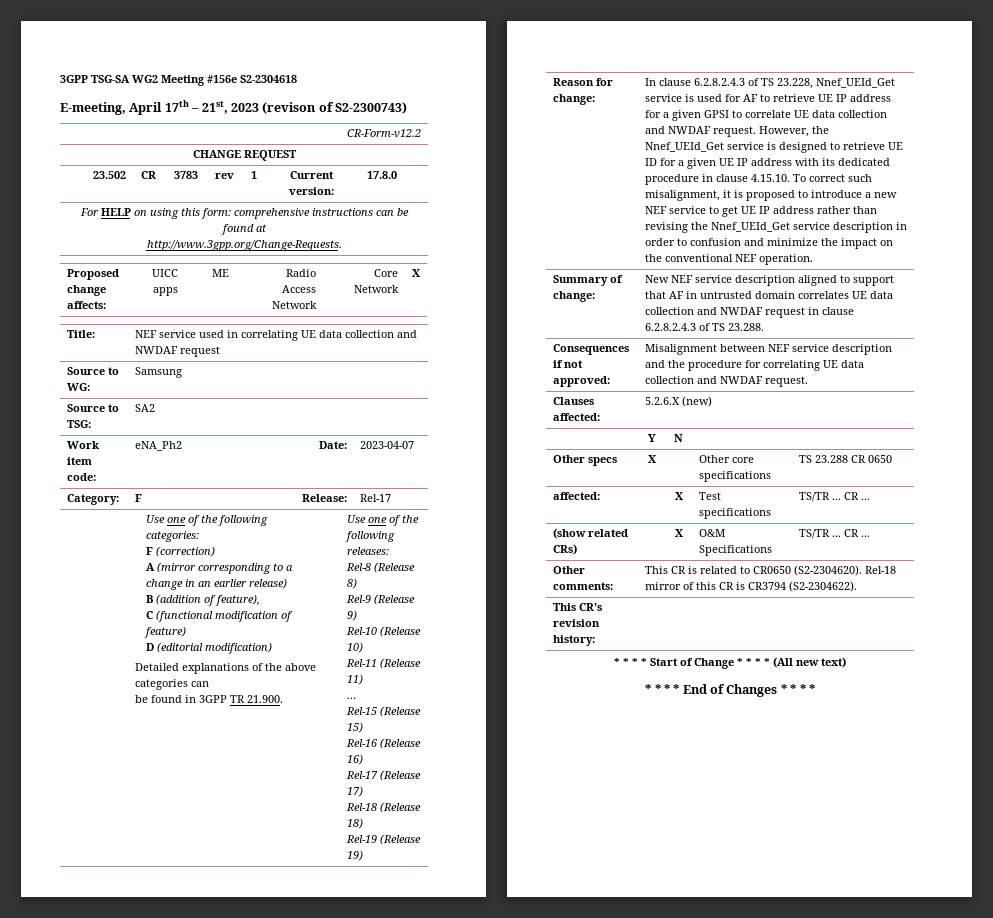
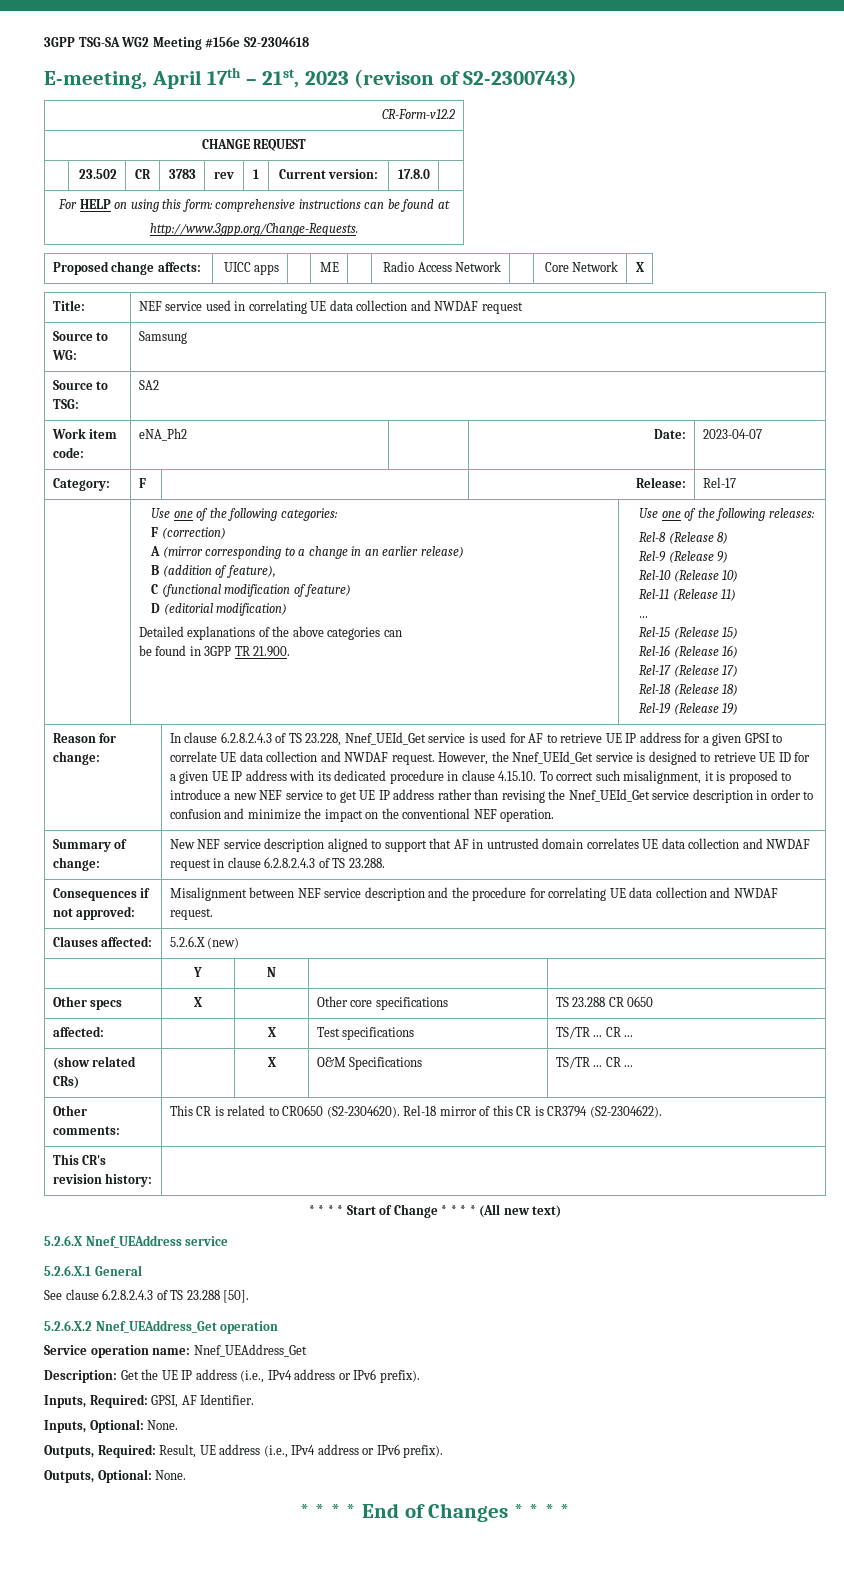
+ 5.2.6.X Nnef_UEAddress service
+ 5.2.6.X.1 General
+ See clause 6.2.8.2.4.3 of TS 23.288 [50].
+ 5.2.6.X.2 Nnef_UEAddress_Get operation
+ Service operation name: Nnef_UEAddress_Get
+ Description: Get the UE IP address (i.e., IPv4 address or IPv6 prefix).
+ Inputs, Required: GPSI, AF Identifier.
+ Inputs, Optional: None.
+ Outputs, Required: Result, UE address (i.e., IPv4 address or IPv6 prefix).
+ Outputs, Optional: None.

